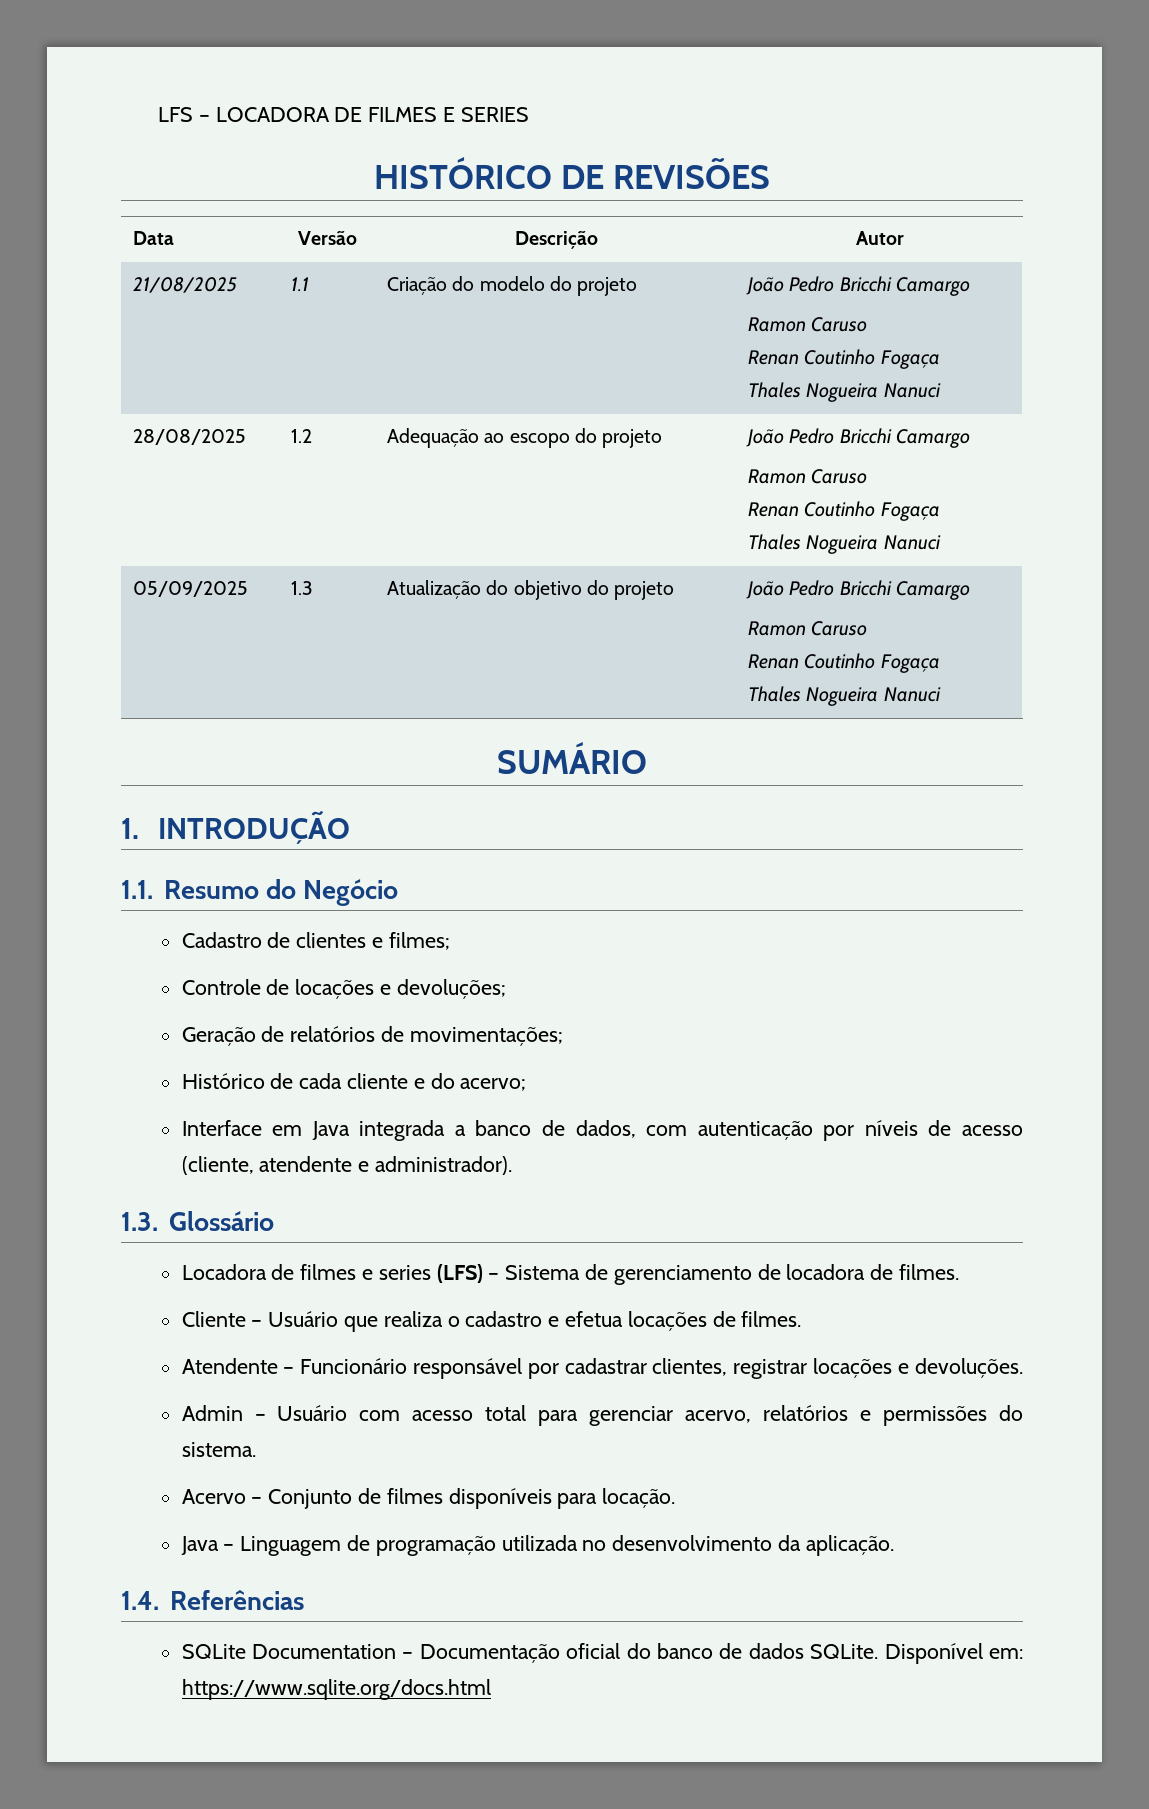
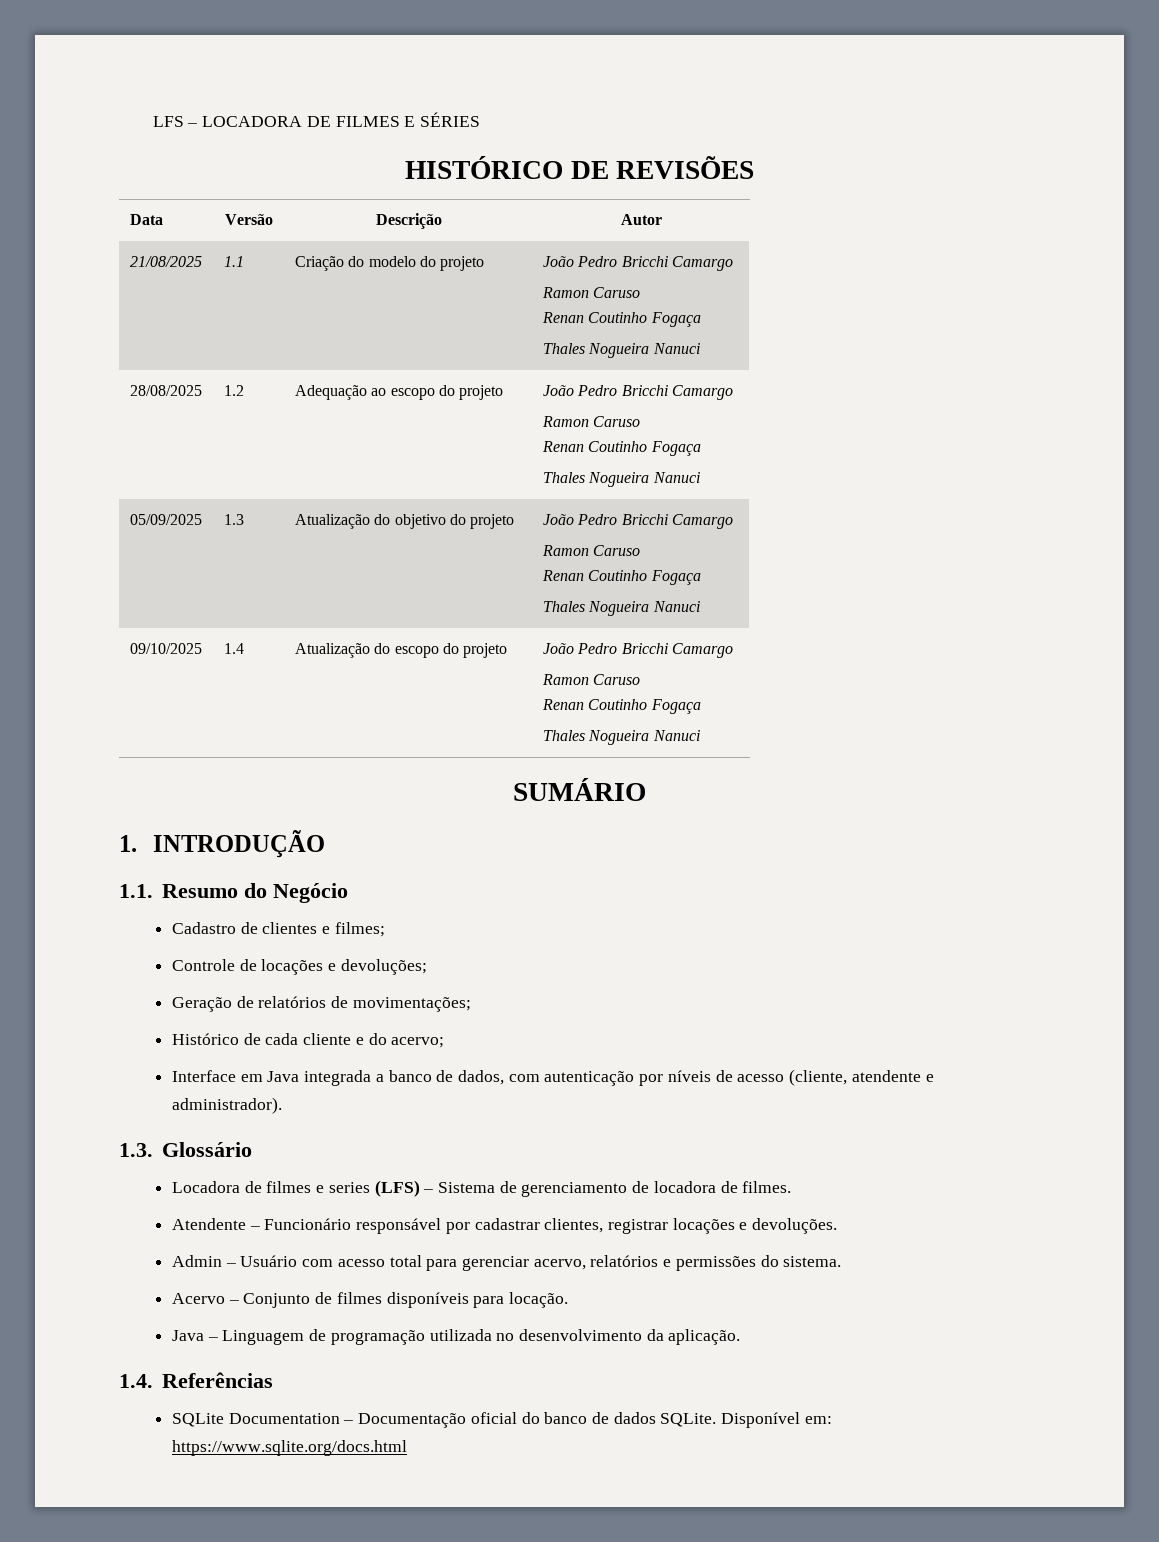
- LFS – LOCADORA DE FILMES E SERIES
+ LFS – LOCADORA DE FILMES E SÉRIES
+ 09/10/2025 | 1.4 | Atualização do escopo do projeto | João Pedro Bricchi Camargo
+ Ramon Caruso
+ Renan Coutinho Fogaça
+ Thales Nogueira Nanuci
- Cliente – Usuário que realiza o cadastro e efetua locações de filmes.

